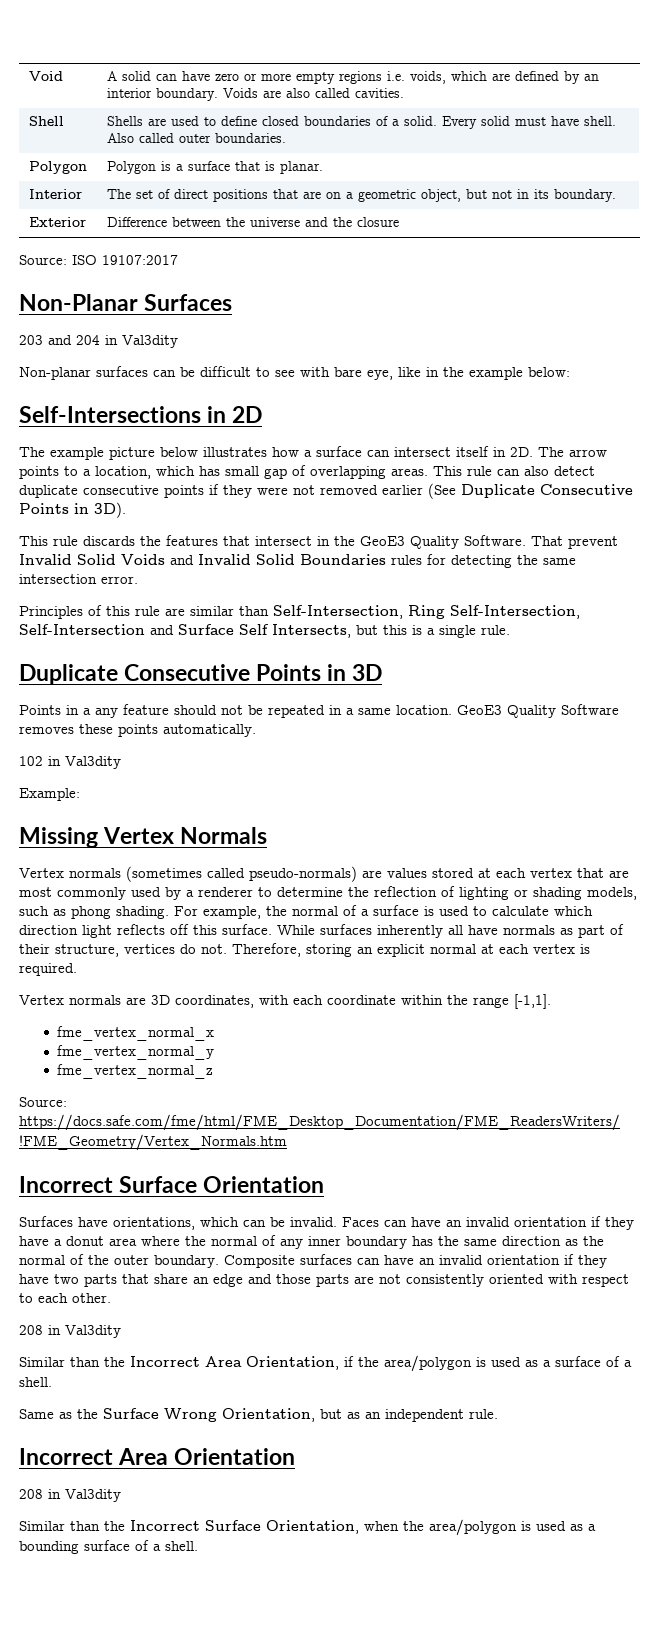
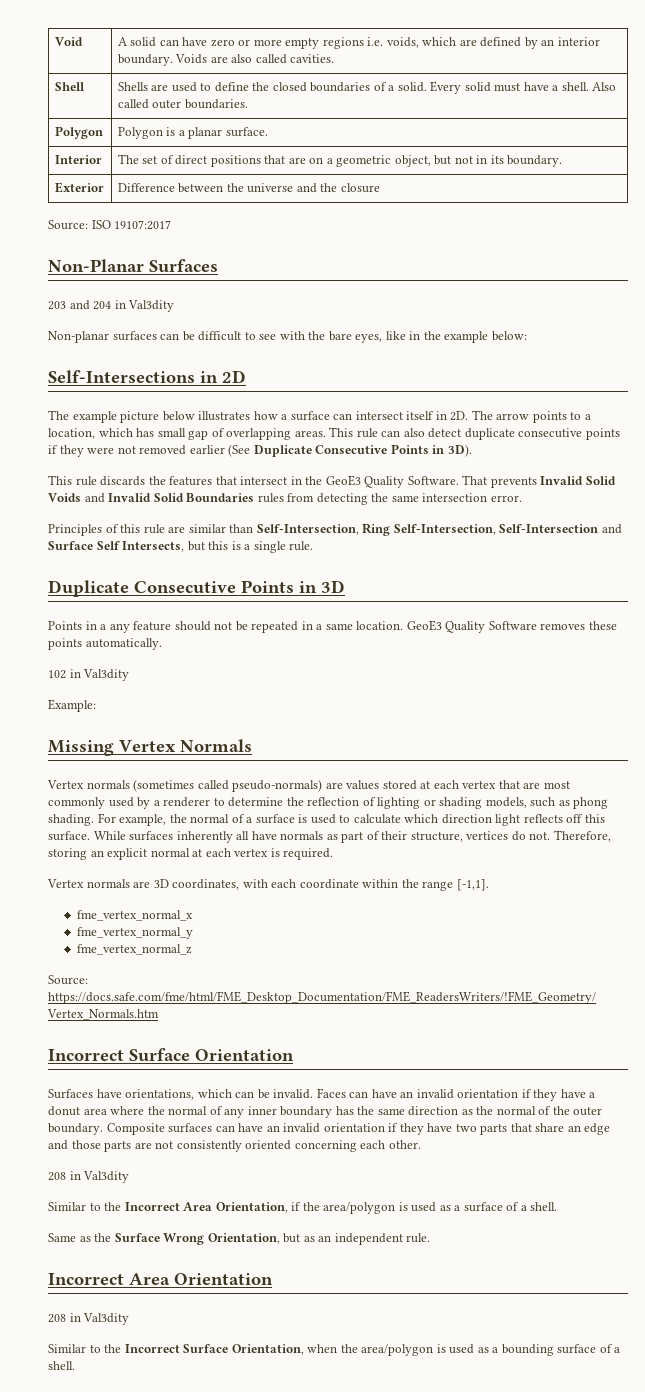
- Shell | Shells are used to define closed boundaries of a solid. Every solid must have shell. Also called outer boundaries.
+ Shell | Shells are used to define the closed boundaries of a solid. Every solid must have a shell. Also called outer boundaries.
- Polygon | Polygon is a surface that is planar.
+ Polygon | Polygon is a planar surface.
- Non-planar surfaces can be difficult to see with bare eye, like in the example below:
+ Non-planar surfaces can be difficult to see with the bare eyes, like in the example below:
- That prevent Invalid Solid Voids and Invalid Solid Boundaries rules for detecting the same intersection error.
+ That prevents Invalid Solid Voids and Invalid Solid Boundaries rules from detecting the same intersection error.
- Composite surfaces can have an invalid orientation if they have two parts that share an edge and those parts are not consistently oriented with respect to each other.
+ Composite surfaces can have an invalid orientation if they have two parts that share an edge and those parts are not consistently oriented concerning each other.
- Similar than the Incorrect Area Orientation, if the area/polygon is used as a surface of a shell.
+ Similar to the Incorrect Area Orientation, if the area/polygon is used as a surface of a shell.
- Similar than the Incorrect Surface Orientation, when the area/polygon is used as a bounding surface of a shell.
+ Similar to the Incorrect Surface Orientation, when the area/polygon is used as a bounding surface of a shell.

